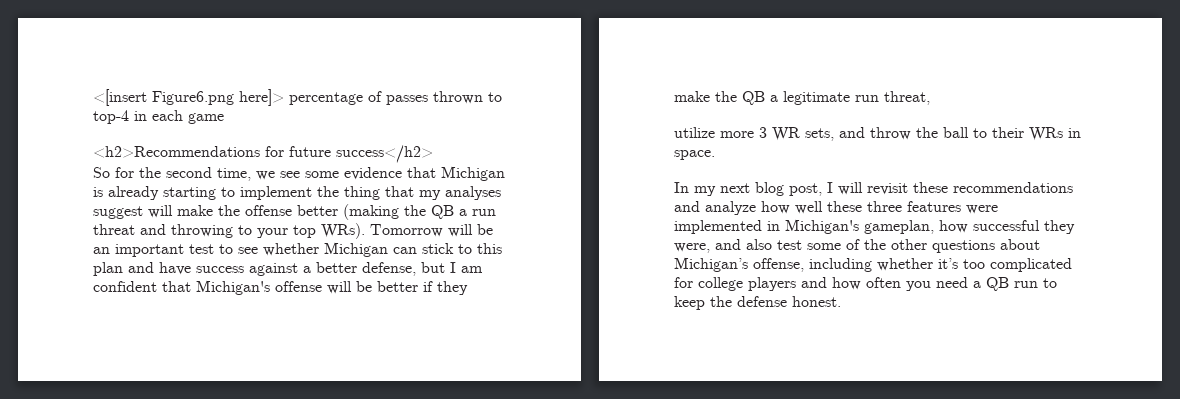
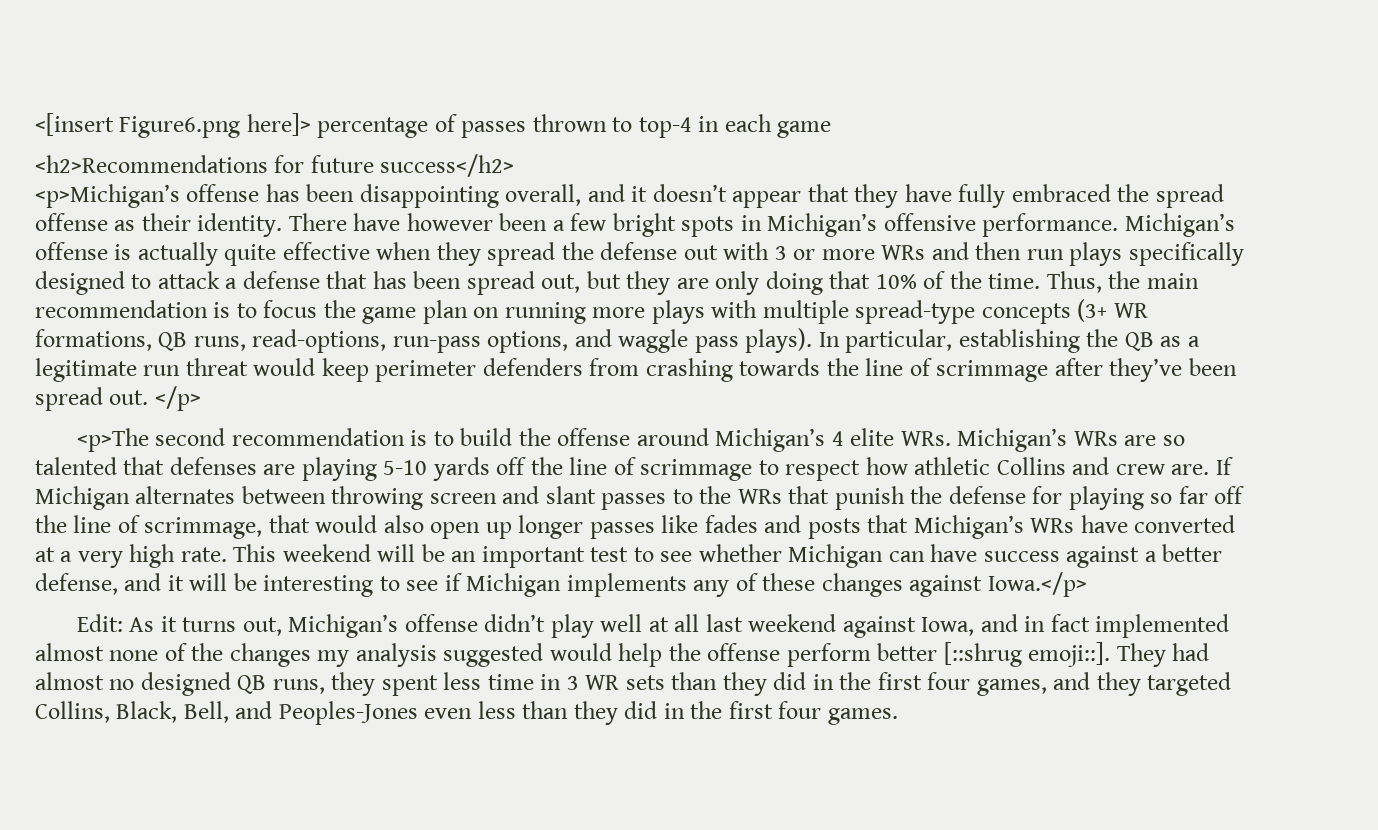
- So for the second time, we see some evidence that Michigan is already starting to implement the thing that my analyses suggest will make the offense better (making the QB a run threat and throwing to your top WRs). Tomorrow will be an important test to see whether Michigan can stick to this plan and have success against a better defense, but I am confident that Michigan's offense will be better if they make the QB a legitimate run threat,
- utilize more 3 WR sets, and throw the ball to their WRs in space.
- In my next blog post, I will revisit these recommendations and analyze how well these three features were implemented in Michigan's gameplan, how successful they were, and also test some of the other questions about Michigan’s offense, including whether it’s too complicated for college players and how often you need a QB run to keep the defense honest.
+ <p>Michigan’s offense has been disappointing overall, and it doesn’t appear that they have fully embraced the spread offense as their identity. There have however been a few bright spots in Michigan’s offensive performance. Michigan’s offense is actually quite effective when they spread the defense out with 3 or more WRs and then run plays specifically designed to attack a defense that has been spread out, but they are only doing that 10% of the time. Thus, the main recommendation is to focus the game plan on running more plays with multiple spread-type concepts (3+ WR formations, QB runs, read-options, run-pass options, and waggle pass plays). In particular, establishing the QB as a legitimate run threat would keep perimeter defenders from crashing towards the line of scrimmage after they’ve been spread out. </p>
+ <p>The second recommendation is to build the offense around Michigan’s 4 elite WRs. Michigan’s WRs are so talented that defenses are playing 5-10 yards off the line of scrimmage to respect how athletic Collins and crew are. If Michigan alternates between throwing screen and slant passes to the WRs that punish the defense for playing so far off the line of scrimmage, that would also open up longer passes like fades and posts that Michigan’s WRs have converted at a very high rate. This weekend will be an important test to see whether Michigan can have success against a better defense, and it will be interesting to see if Michigan implements any of these changes against Iowa.</p>
+ Edit: As it turns out, Michigan’s offense didn’t play well at all last weekend against Iowa, and in fact implemented almost none of the changes my analysis suggested would help the offense perform better [::shrug emoji::]. They had almost no designed QB runs, they spent less time in 3 WR sets than they did in the first four games, and they targeted Collins, Black, Bell, and Peoples-Jones even less than they did in the first four games.

